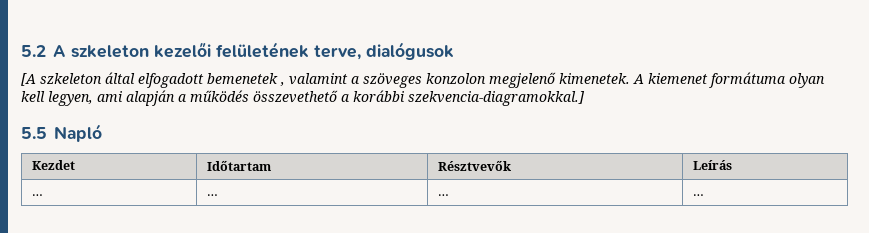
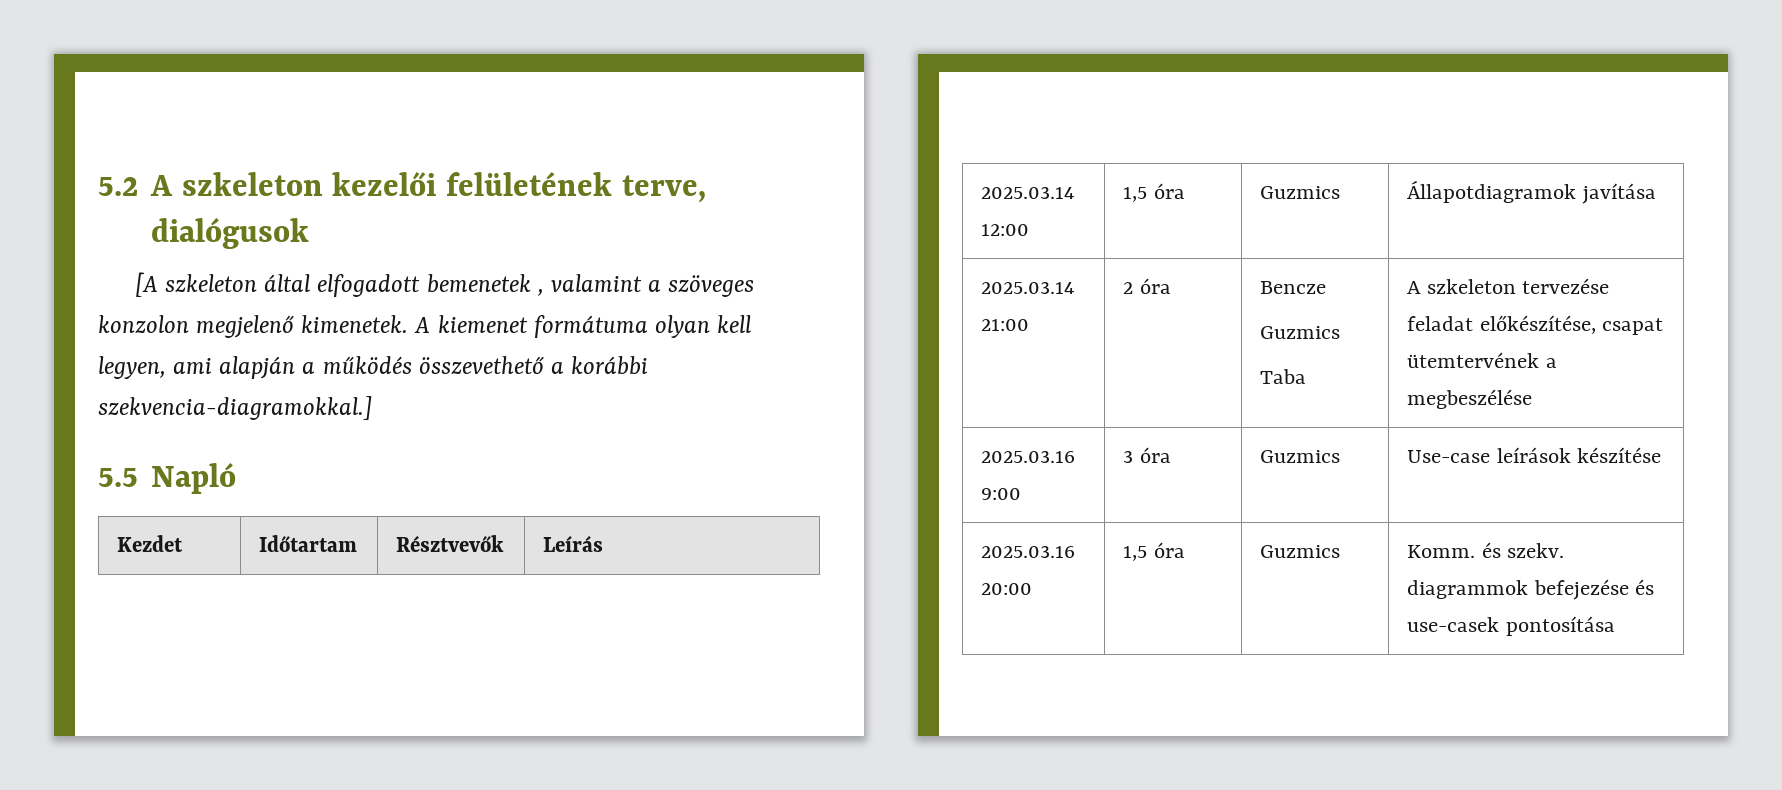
- … | … | … | …
+ 2025.03.14 12:00 | 1,5 óra | Guzmics | Állapotdiagramok javítása
+ 2025.03.14 21:00 | 2 óra | Bencze
+ Guzmics
+ Taba | A szkeleton tervezése feladat előkészítése, csapat ütemtervének a megbeszélése
+ 2025.03.16 9:00 | 3 óra | Guzmics | Use-case leírások készítése
+ 2025.03.16 20:00 | 1,5 óra | Guzmics | Komm. és szekv. diagrammok befejezése és use-casek pontosítása

